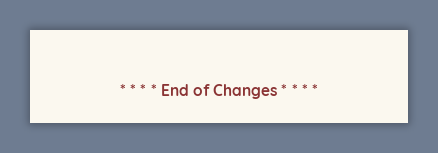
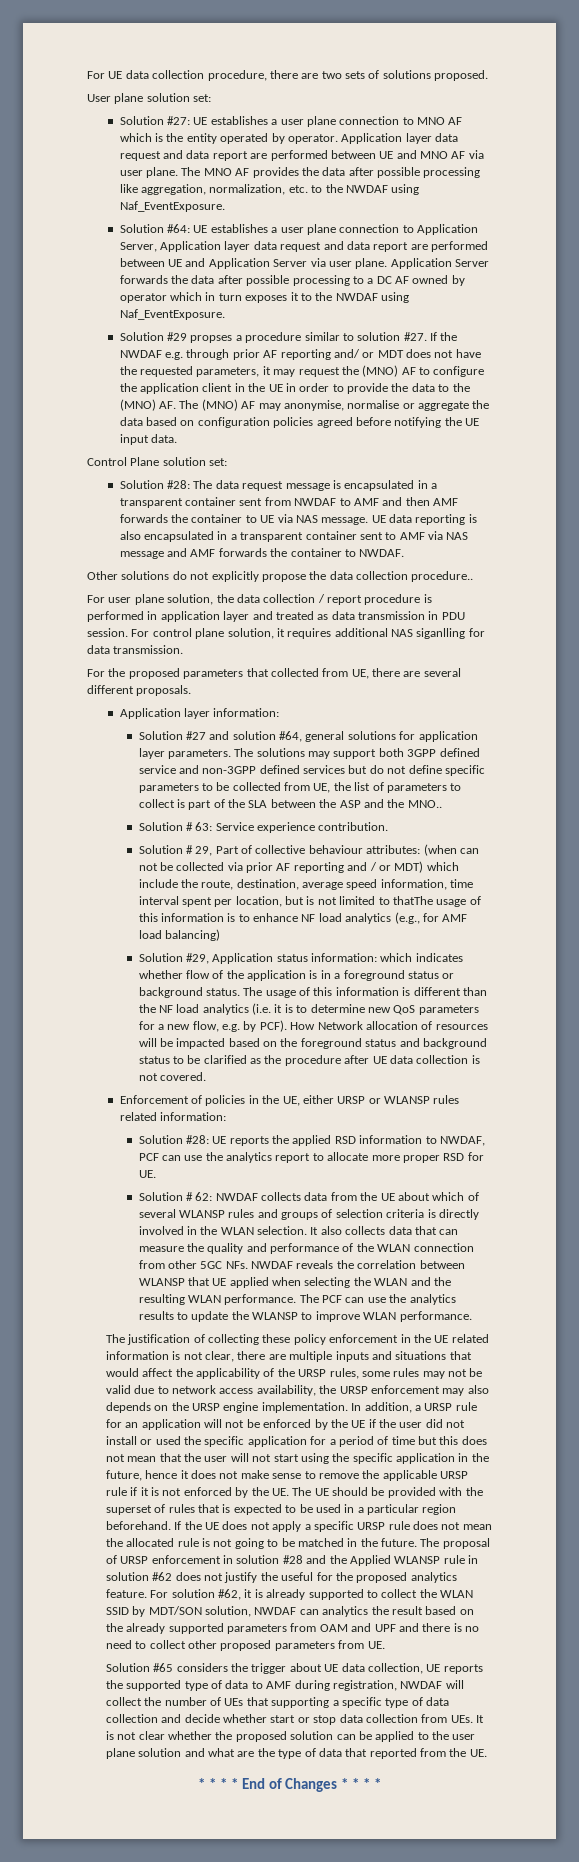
+ For UE data collection procedure, there are two sets of solutions proposed.
+ User plane solution set:
+ Solution #27: UE establishes a user plane connection to MNO AF which is the entity operated by operator. Application layer data request and data report are performed between UE and MNO AF via user plane. The MNO AF provides the data after possible processing like aggregation, normalization, etc. to the NWDAF using Naf_EventExposure.
+ Solution #64: UE establishes a user plane connection to Application Server, Application layer data request and data report are performed between UE and Application Server via user plane. Application Server forwards the data after possible processing to a DC AF owned by operator which in turn exposes it to the NWDAF using Naf_EventExposure.
+ Solution #29 propses a procedure similar to solution #27. If the NWDAF e.g. through prior AF reporting and/ or MDT does not have the requested parameters, it may request the (MNO) AF to configure the application client in the UE in order to provide the data to the (MNO) AF. The (MNO) AF may anonymise, normalise or aggregate the data based on configuration policies agreed before notifying the UE input data.
+ Control Plane solution set:
+ Solution #28: The data request message is encapsulated in a transparent container sent from NWDAF to AMF and then AMF forwards the container to UE via NAS message. UE data reporting is also encapsulated in a transparent container sent to AMF via NAS message and AMF forwards the container to NWDAF.
+ Other solutions do not explicitly propose the data collection procedure..
+ For user plane solution, the data collection / report procedure is performed in application layer and treated as data transmission in PDU session. For control plane solution, it requires additional NAS siganlling for data transmission.
+ For the proposed parameters that collected from UE, there are several different proposals.
+ Application layer information:
+ Solution #27 and solution #64, general solutions for application layer parameters. The solutions may support both 3GPP defined service and non-3GPP defined services but do not define specific parameters to be collected from UE, the list of parameters to collect is part of the SLA between the ASP and the MNO..
+ Solution # 63: Service experience contribution.
+ Solution # 29, Part of collective behaviour attributes: (when can not be collected via prior AF reporting and / or MDT) which include the route, destination, average speed information, time interval spent per location, but is not limited to thatThe usage of this information is to enhance NF load analytics (e.g., for AMF load balancing)
+ Solution #29, Application status information: which indicates whether flow of the application is in a foreground status or background status. The usage of this information is different than the NF load analytics (i.e. it is to determine new QoS parameters for a new flow, e.g. by PCF). How Network allocation of resources will be impacted based on the foreground status and background status to be clarified as the procedure after UE data collection is not covered.
+ Enforcement of policies in the UE, either URSP or WLANSP rules related information:
+ Solution #28: UE reports the applied RSD information to NWDAF, PCF can use the analytics report to allocate more proper RSD for UE.
+ Solution # 62: NWDAF collects data from the UE about which of several WLANSP rules and groups of selection criteria is directly involved in the WLAN selection. It also collects data that can measure the quality and performance of the WLAN connection from other 5GC NFs. NWDAF reveals the correlation between WLANSP that UE applied when selecting the WLAN and the resulting WLAN performance. The PCF can use the analytics results to update the WLANSP to improve WLAN performance.
+ The justification of collecting these policy enforcement in the UE related information is not clear, there are multiple inputs and situations that would affect the applicability of the URSP rules, some rules may not be valid due to network access availability, the URSP enforcement may also depends on the URSP engine implementation. In addition, a URSP rule for an application will not be enforced by the UE if the user did not install or used the specific application for a period of time but this does not mean that the user will not start using the specific application in the future, hence it does not make sense to remove the applicable URSP rule if it is not enforced by the UE. The UE should be provided with the superset of rules that is expected to be used in a particular region beforehand. If the UE does not apply a specific URSP rule does not mean the allocated rule is not going to be matched in the future. The proposal of URSP enforcement in solution #28 and the Applied WLANSP rule in solution #62 does not justify the useful for the proposed analytics feature. For solution #62, it is already supported to collect the WLAN SSID by MDT/SON solution, NWDAF can analytics the result based on the already supported parameters from OAM and UPF and there is no need to collect other proposed parameters from UE.
+ Solution #65 considers the trigger about UE data collection, UE reports the supported type of data to AMF during registration, NWDAF will collect the number of UEs that supporting a specific type of data collection and decide whether start or stop data collection from UEs. It is not clear whether the proposed solution can be applied to the user plane solution and what are the type of data that reported from the UE.

